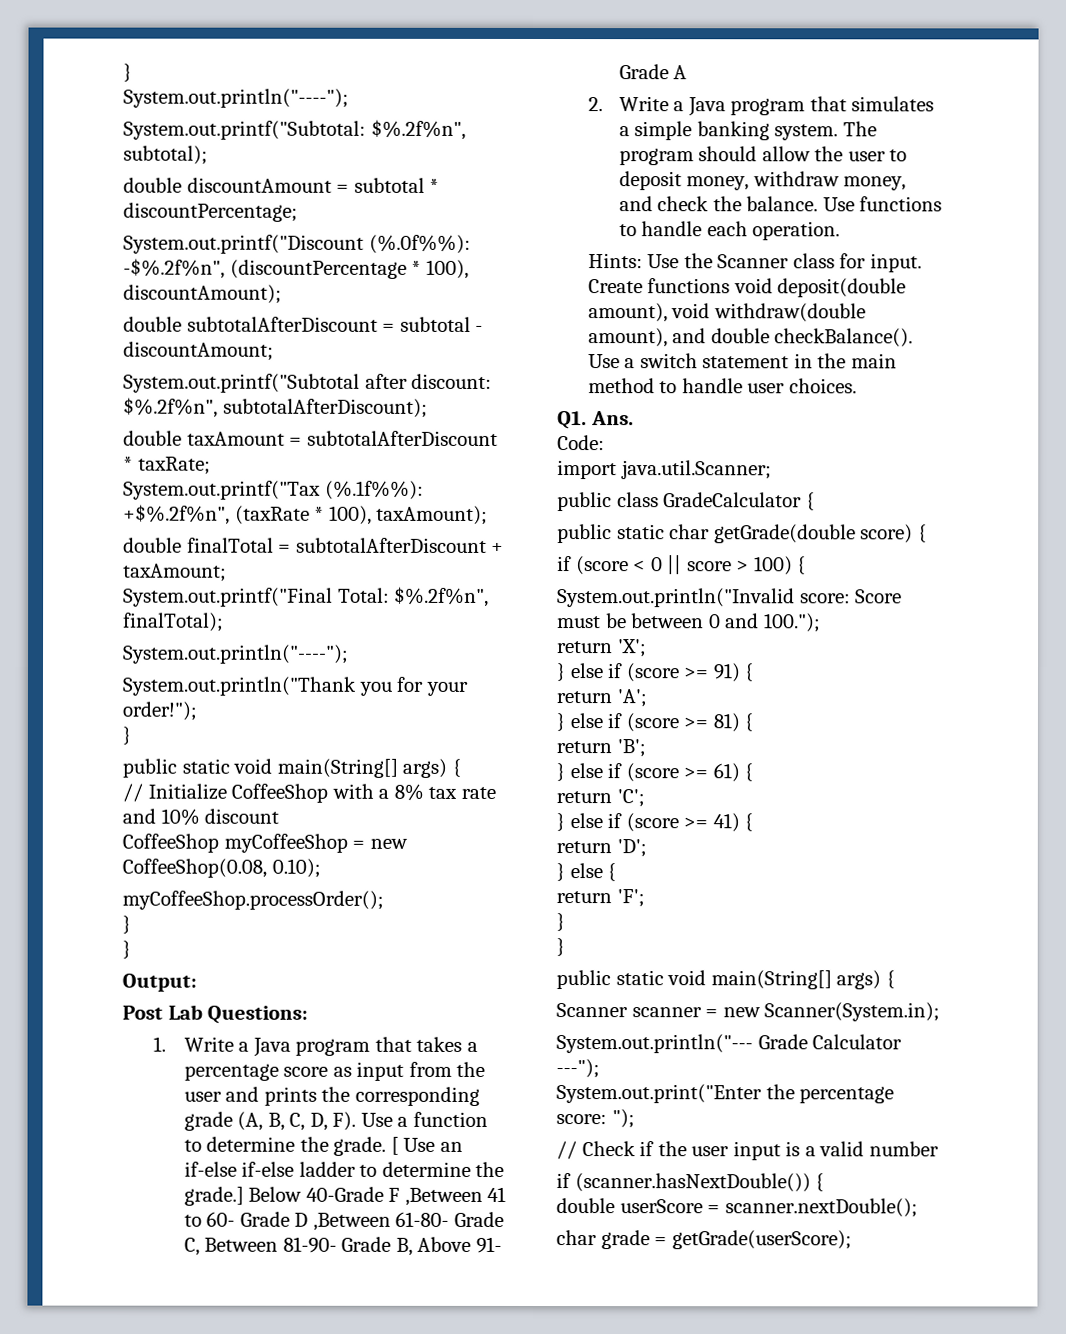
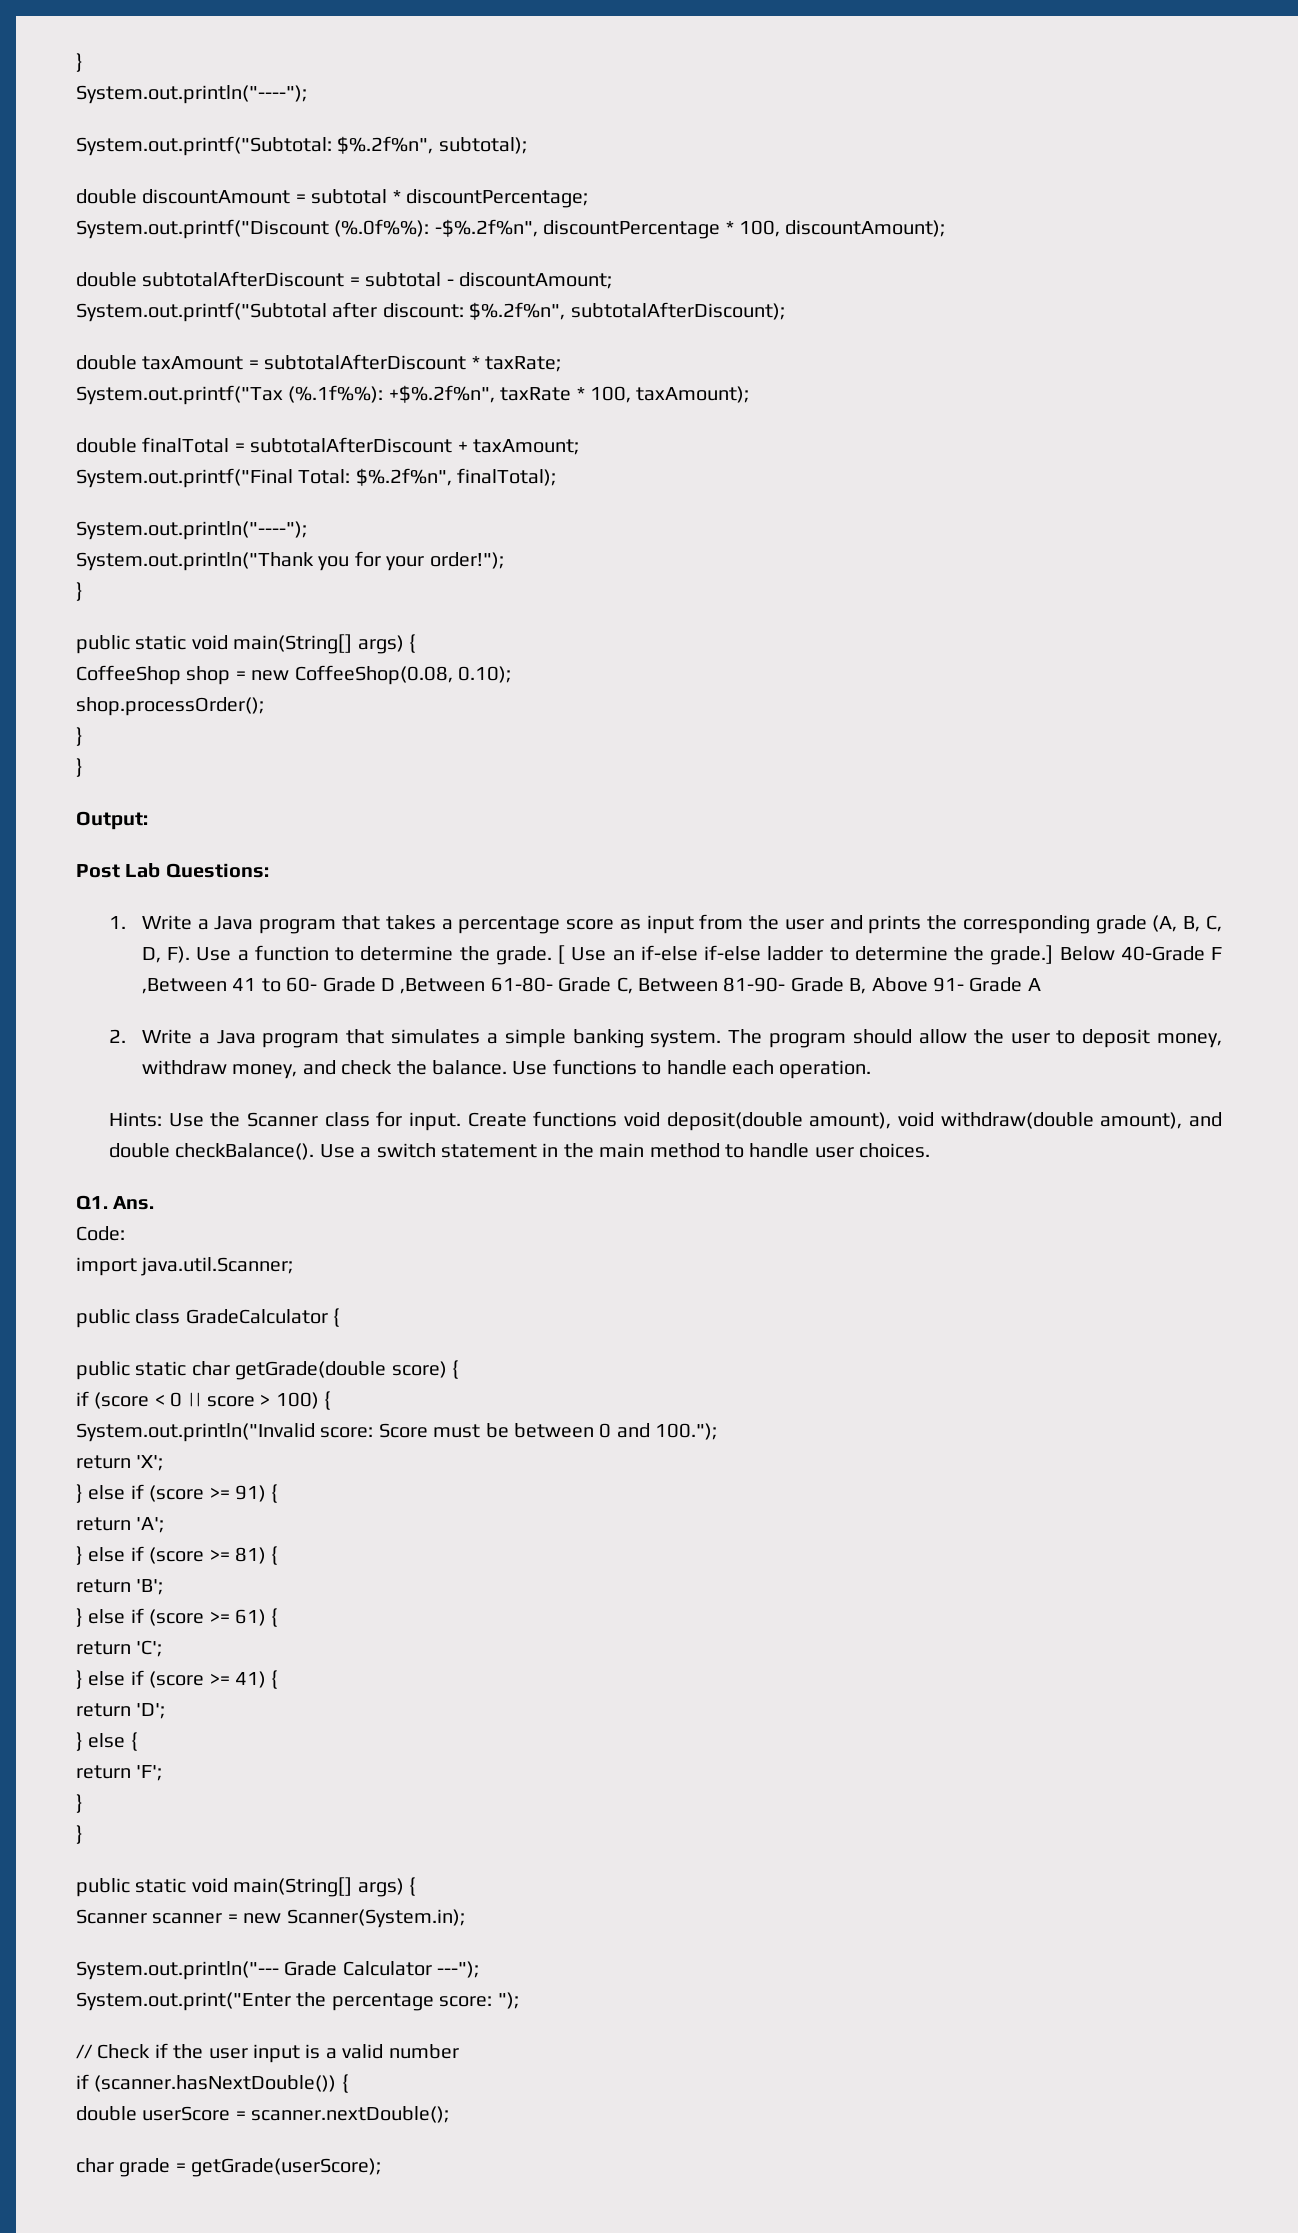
- System.out.printf("Discount (%.0f%%): -$%.2f%n", (discountPercentage * 100), discountAmount);
+ System.out.printf("Discount (%.0f%%): -$%.2f%n", discountPercentage * 100, discountAmount);
- System.out.printf("Tax (%.1f%%): +$%.2f%n", (taxRate * 100), taxAmount);
+ System.out.printf("Tax (%.1f%%): +$%.2f%n", taxRate * 100, taxAmount);
- // Initialize CoffeeShop with a 8% tax rate and 10% discount
- CoffeeShop myCoffeeShop = new CoffeeShop(0.08, 0.10);
+ CoffeeShop shop = new CoffeeShop(0.08, 0.10);
- myCoffeeShop.processOrder();
+ shop.processOrder();

